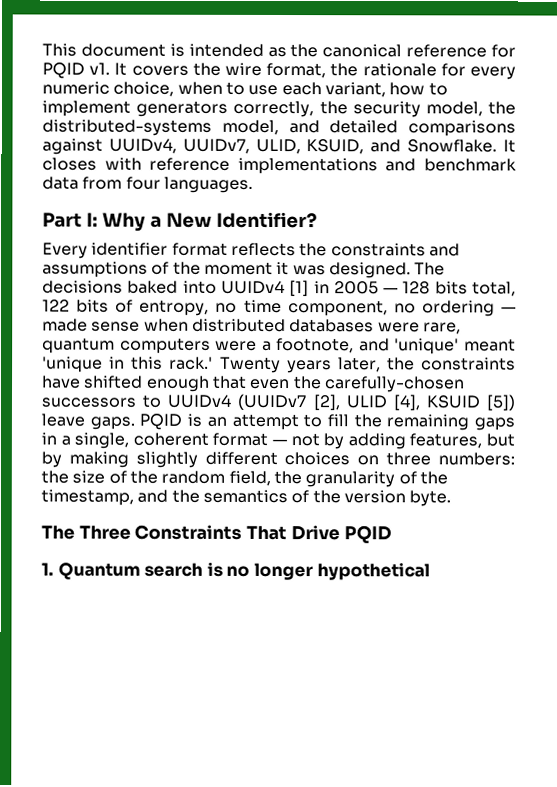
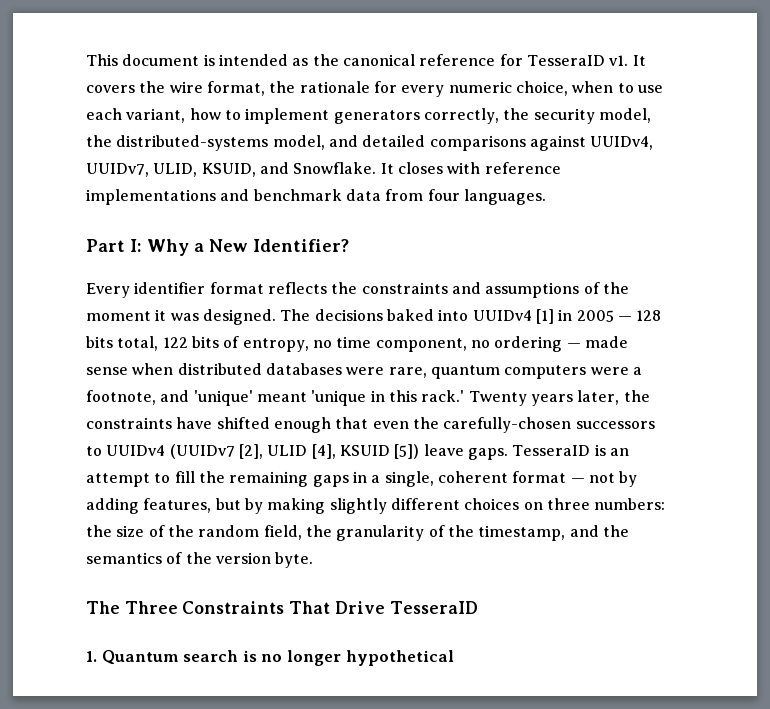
- This document is intended as the canonical reference for PQID v1.
+ This document is intended as the canonical reference for TesseraID v1.
- PQID is an attempt to fill the remaining gaps in a single, coherent format — not by adding features, but by making slightly different choices on three numbers: the size of the random field, the granularity of the timestamp, and the semantics of the version byte.
+ TesseraID is an attempt to fill the remaining gaps in a single, coherent format — not by adding features, but by making slightly different choices on three numbers: the size of the random field, the granularity of the timestamp, and the semantics of the version byte.
- The Three Constraints That Drive PQID
+ The Three Constraints That Drive TesseraID

